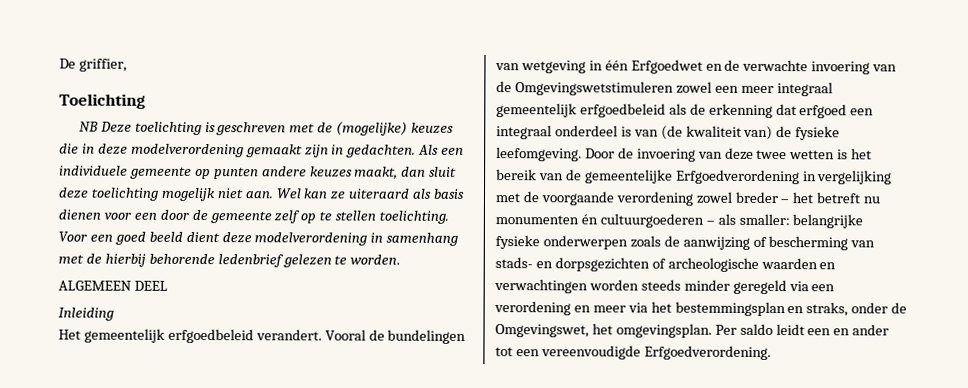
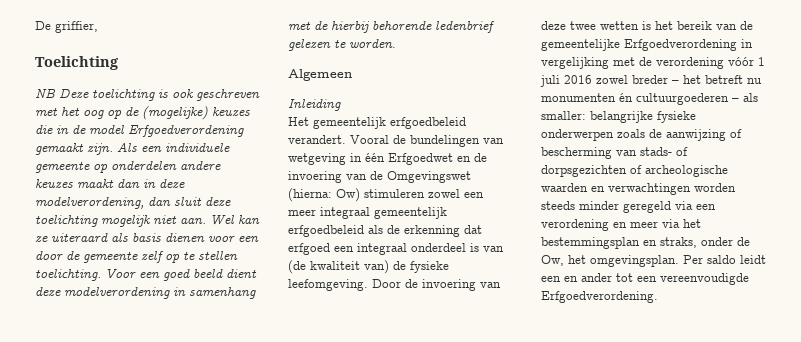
- NB Deze toelichting is geschreven met de (mogelijke) keuzes die in deze modelverordening gemaakt zijn in gedachten.
+ NB Deze toelichting is ook geschreven met het oog op de (mogelijke) keuzes die in de model Erfgoedverordening gemaakt zijn.
- Als een individuele gemeente op punten andere keuzes maakt, dan sluit deze toelichting mogelijk niet aan.
+ Als een individuele gemeente op onderdelen andere keuzes maakt dan in deze modelverordening, dan sluit deze toelichting mogelijk niet aan.
- ALGEMEEN DEEL
+ Algemeen
- Vooral de bundelingen van wetgeving in één Erfgoedwet en de verwachte invoering van de Omgevingswetstimuleren zowel een meer integraal gemeentelijk erfgoedbeleid als de erkenning dat erfgoed een integraal onderdeel is van (de kwaliteit van) de fysieke leefomgeving.
+ Vooral de bundelingen van wetgeving in één Erfgoedwet en de invoering van de Omgevingswet (hierna: Ow) stimuleren zowel een meer integraal gemeentelijk erfgoedbeleid als de erkenning dat erfgoed een integraal onderdeel is van (de kwaliteit van) de fysieke leefomgeving.
- Door de invoering van deze twee wetten is het bereik van de gemeentelijke Erfgoedverordening in vergelijking met de voorgaande verordening zowel breder – het betreft nu monumenten én cultuurgoederen – als smaller:
+ Door de invoering van deze twee wetten is het bereik van de gemeentelijke Erfgoedverordening in vergelijking met de verordening vóór 1 juli 2016 zowel breder – het betreft nu monumenten én cultuurgoederen – als smaller:
- belangrijke fysieke onderwerpen zoals de aanwijzing of bescherming van stads- en dorpsgezichten of archeologische waarden en verwachtingen worden steeds minder geregeld via een verordening en meer via het bestemmingsplan en straks, onder de Omgevingswet, het omgevingsplan.
+ belangrijke fysieke onderwerpen zoals de aanwijzing of bescherming van stads- of dorpsgezichten of archeologische waarden en verwachtingen worden steeds minder geregeld via een verordening en meer via het bestemmingsplan en straks, onder de Ow, het omgevingsplan.

